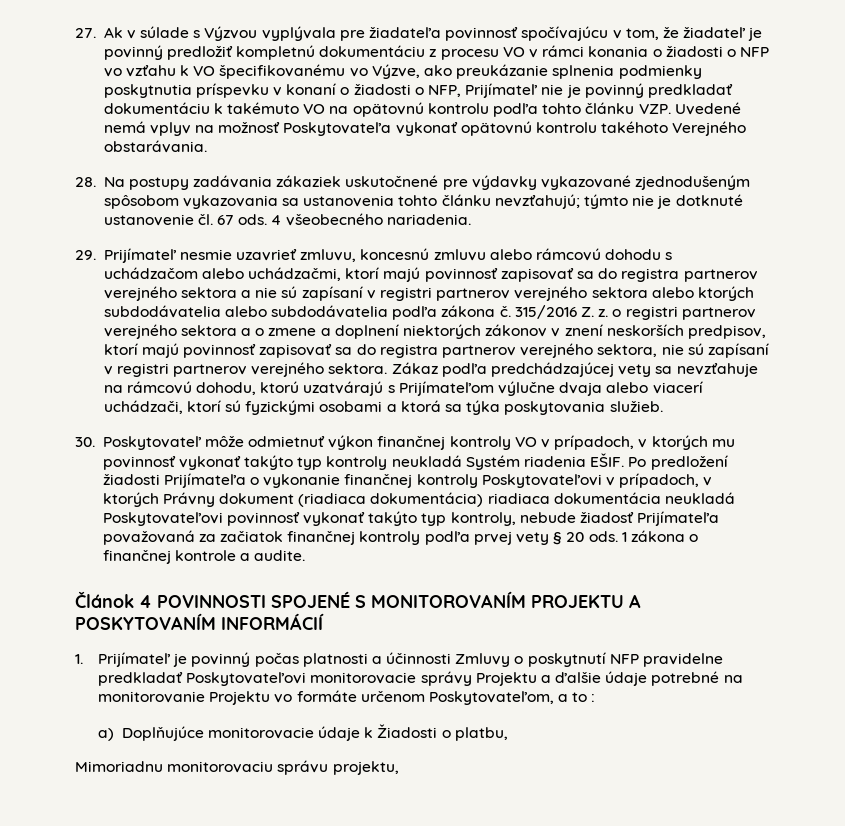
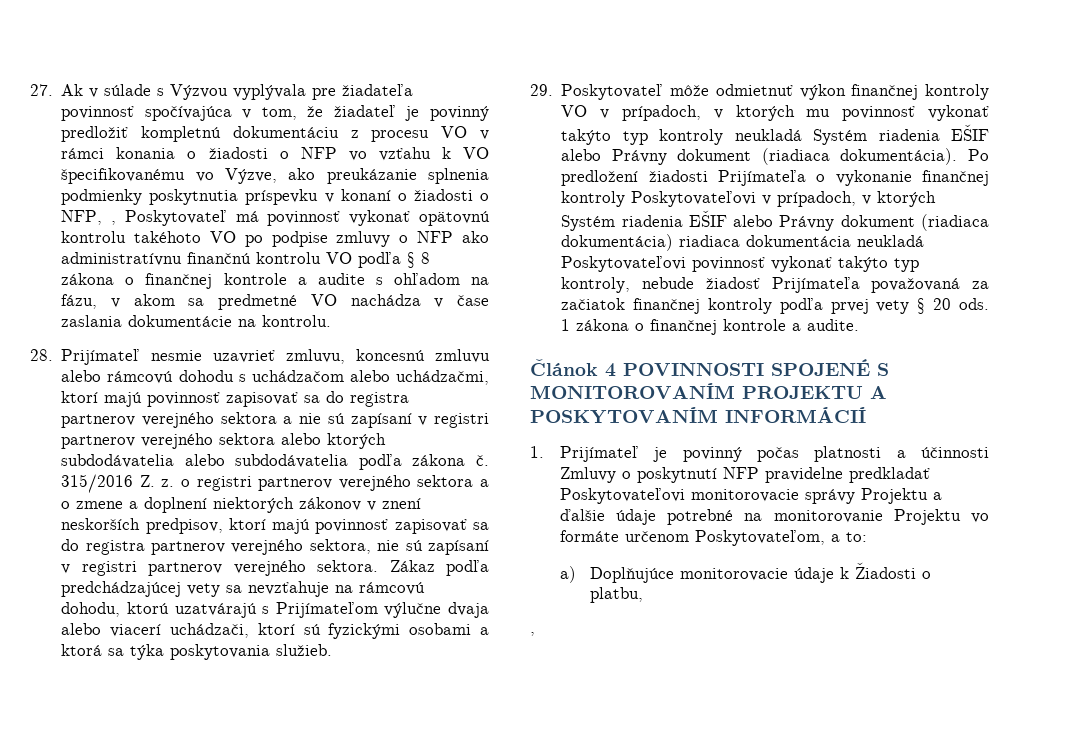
- 27. Ak v súlade s Výzvou vyplývala pre žiadateľa povinnosť spočívajúcu v tom, že žiadateľ je povinný predložiť kompletnú dokumentáciu z procesu VO v rámci konania o žiadosti o NFP vo vzťahu k VO špecifikovanému vo Výzve, ako preukázanie splnenia podmienky poskytnutia príspevku v konaní o žiadosti o NFP, Prijímateľ nie je povinný predkladať dokumentáciu k takémuto VO na opätovnú kontrolu podľa tohto článku VZP. Uvedené nemá vplyv na možnosť Poskytovateľa vykonať opätovnú kontrolu takéhoto Verejného obstarávania.
- 28. Na postupy zadávania zákaziek uskutočnené pre výdavky vykazované zjednodušeným spôsobom vykazovania sa ustanovenia tohto článku nevzťahujú; týmto nie je dotknuté ustanovenie čl. 67 ods. 4 všeobecného nariadenia.
- 29. Prijímateľ nesmie uzavrieť zmluvu, koncesnú zmluvu alebo rámcovú dohodu s uchádzačom alebo uchádzačmi, ktorí majú povinnosť zapisovať sa do registra partnerov verejného sektora a nie sú zapísaní v registri partnerov verejného sektora alebo ktorých subdodávatelia alebo subdodávatelia podľa zákona č.
+ 27. Ak v súlade s Výzvou vyplývala pre žiadateľa povinnosť spočívajúca v tom, že žiadateľ je povinný predložiť kompletnú dokumentáciu z procesu VO v rámci konania o žiadosti o NFP vo vzťahu k VO špecifikovanému vo Výzve, ako preukázanie splnenia podmienky poskytnutia príspevku v konaní o žiadosti o NFP, , Poskytovateľ má povinnosť vykonať opätovnú kontrolu takéhoto VO po podpise zmluvy o NFP ako administratívnu finančnú kontrolu VO podľa § 8 zákona o finančnej kontrole a audite s ohľadom na fázu, v akom sa predmetné VO nachádza v čase zaslania dokumentácie na kontrolu.
+ 28. Prijímateľ nesmie uzavrieť zmluvu, koncesnú zmluvu alebo rámcovú dohodu s uchádzačom alebo uchádzačmi, ktorí majú povinnosť zapisovať sa do registra partnerov verejného sektora a nie sú zapísaní v registri partnerov verejného sektora alebo ktorých subdodávatelia alebo subdodávatelia podľa zákona č.
- 30. Poskytovateľ môže odmietnuť výkon finančnej kontroly VO v prípadoch, v ktorých mu povinnosť vykonať takýto typ kontroly neukladá Systém riadenia EŠIF.
+ 29. Poskytovateľ môže odmietnuť výkon finančnej kontroly VO v prípadoch, v ktorých mu povinnosť vykonať takýto typ kontroly neukladá Systém riadenia EŠIF alebo Právny dokument (riadiaca dokumentácia).
- Po predložení žiadosti Prijímateľa o vykonanie finančnej kontroly Poskytovateľovi v prípadoch, v ktorých Právny dokument (riadiaca dokumentácia) riadiaca dokumentácia neukladá Poskytovateľovi povinnosť vykonať takýto typ kontroly, nebude žiadosť Prijímateľa považovaná za začiatok finančnej kontroly podľa prvej vety § 20 ods.
+ Po predložení žiadosti Prijímateľa o vykonanie finančnej kontroly Poskytovateľovi v prípadoch, v ktorých Systém riadenia EŠIF alebo Právny dokument (riadiaca dokumentácia) riadiaca dokumentácia neukladá Poskytovateľovi povinnosť vykonať takýto typ kontroly, nebude žiadosť Prijímateľa považovaná za začiatok finančnej kontroly podľa prvej vety § 20 ods.
- 1. Prijímateľ je povinný počas platnosti a účinnosti Zmluvy o poskytnutí NFP pravidelne predkladať Poskytovateľovi monitorovacie správy Projektu a ďalšie údaje potrebné na monitorovanie Projektu vo formáte určenom Poskytovateľom, a to :
+ 1. Prijímateľ je povinný počas platnosti a účinnosti Zmluvy o poskytnutí NFP pravidelne predkladať Poskytovateľovi monitorovacie správy Projektu a ďalšie údaje potrebné na monitorovanie Projektu vo formáte určenom Poskytovateľom, a to:
  a) Doplňujúce monitorovacie údaje k Žiadosti o platbu,
- Mimoriadnu monitorovaciu správu projektu,
+ ,

